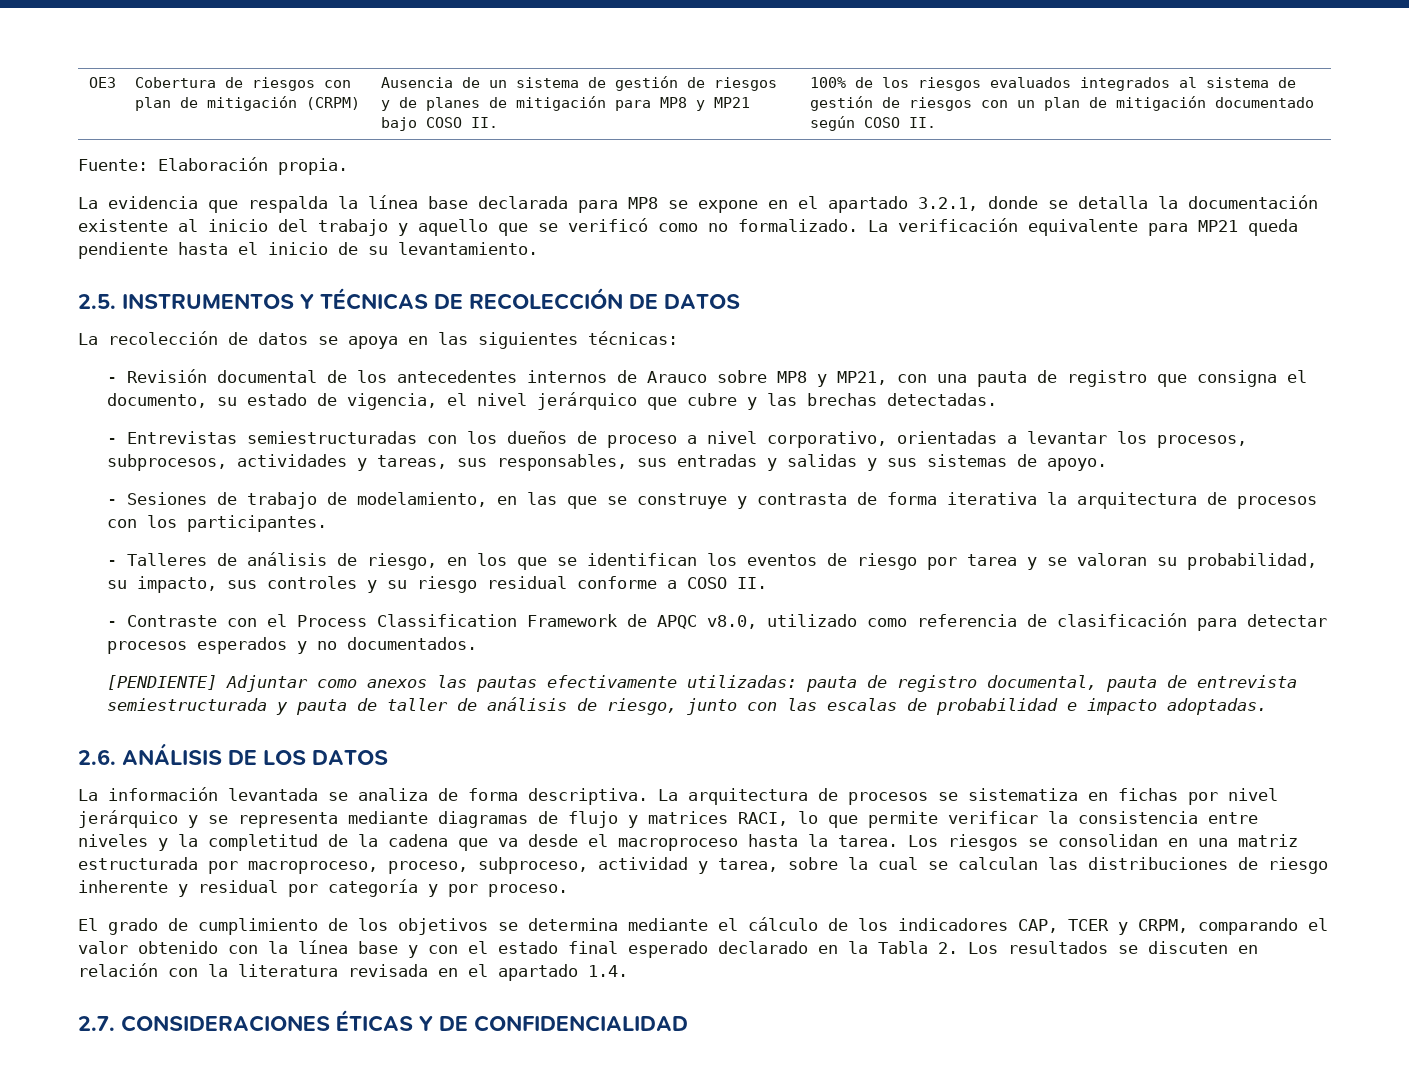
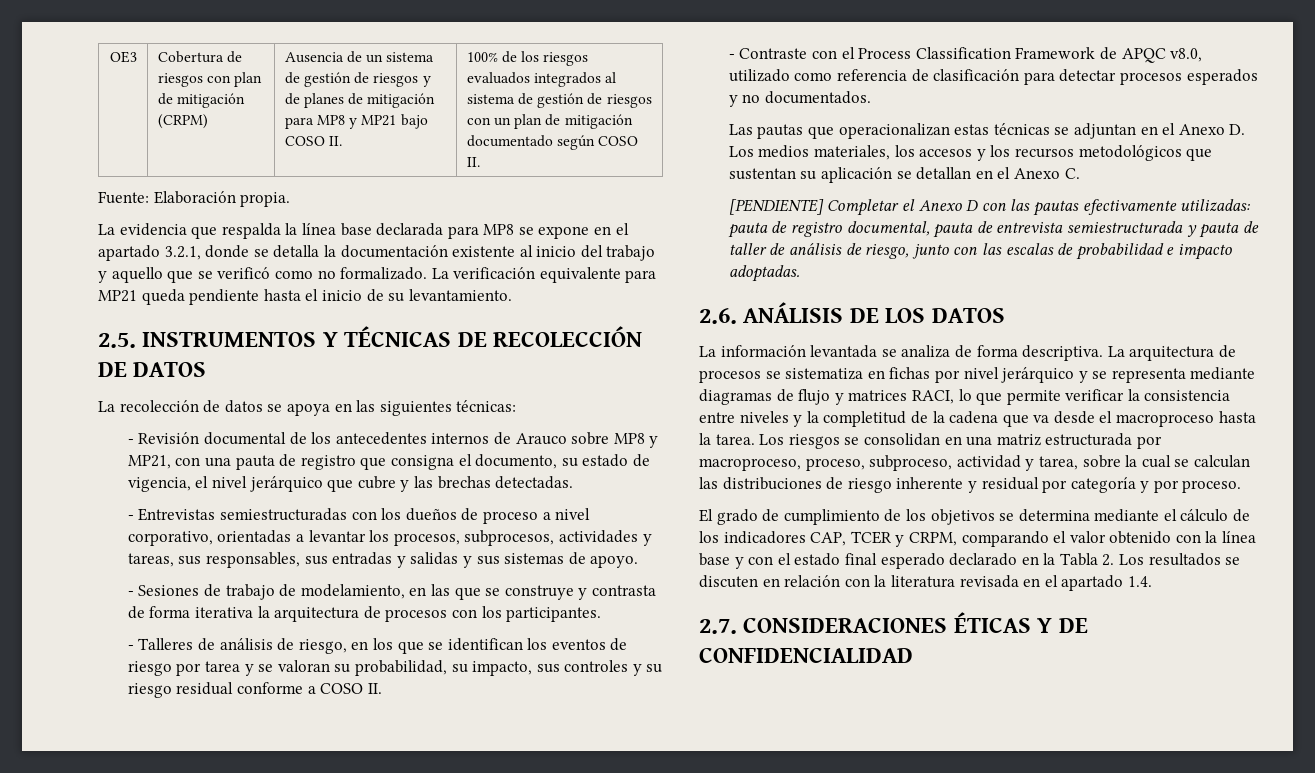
- [PENDIENTE] Adjuntar como anexos las pautas efectivamente utilizadas: pauta de registro documental, pauta de entrevista semiestructurada y pauta de taller de análisis de riesgo, junto con las escalas de probabilidad e impacto adoptadas.
+ Las pautas que operacionalizan estas técnicas se adjuntan en el Anexo D. Los medios materiales, los accesos y los recursos metodológicos que sustentan su aplicación se detallan en el Anexo C.
+ [PENDIENTE] Completar el Anexo D con las pautas efectivamente utilizadas: pauta de registro documental, pauta de entrevista semiestructurada y pauta de taller de análisis de riesgo, junto con las escalas de probabilidad e impacto adoptadas.

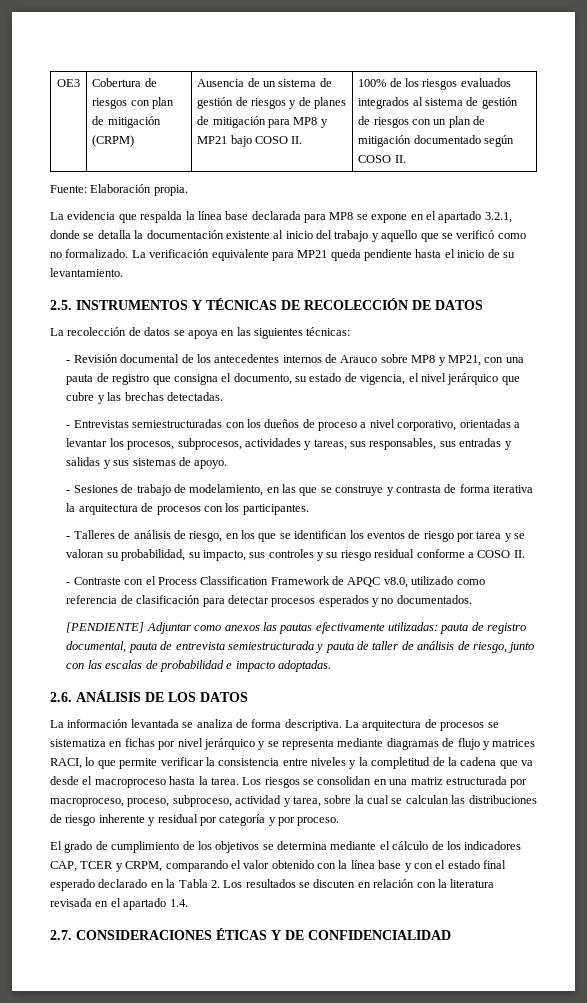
- Las pautas que operacionalizan estas técnicas se adjuntan en el Anexo D. Los medios materiales, los accesos y los recursos metodológicos que sustentan su aplicación se detallan en el Anexo C.
- [PENDIENTE] Completar el Anexo D con las pautas efectivamente utilizadas: pauta de registro documental, pauta de entrevista semiestructurada y pauta de taller de análisis de riesgo, junto con las escalas de probabilidad e impacto adoptadas.
+ [PENDIENTE] Adjuntar como anexos las pautas efectivamente utilizadas: pauta de registro documental, pauta de entrevista semiestructurada y pauta de taller de análisis de riesgo, junto con las escalas de probabilidad e impacto adoptadas.

